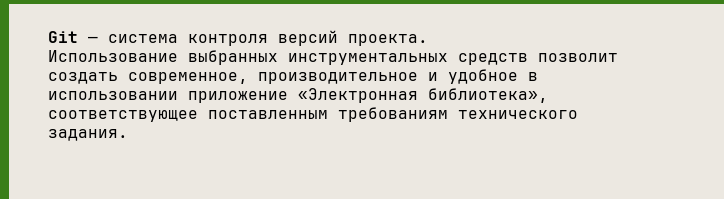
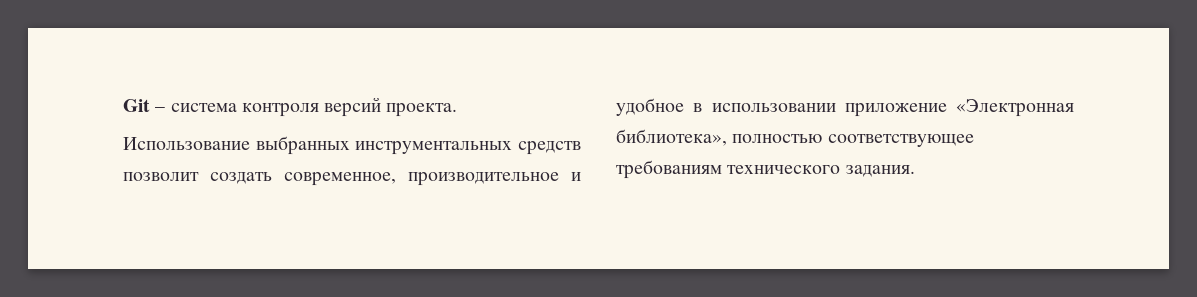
- Git — система контроля версий проекта.
+ Git – система контроля версий проекта.
- Использование выбранных инструментальных средств позволит создать современное, производительное и удобное в использовании приложение «Электронная библиотека», соответствующее поставленным требованиям технического задания.
+ Использование выбранных инструментальных средств позволит создать современное, производительное и удобное в использовании приложение «Электронная библиотека», полностью соответствующее требованиям технического задания.

